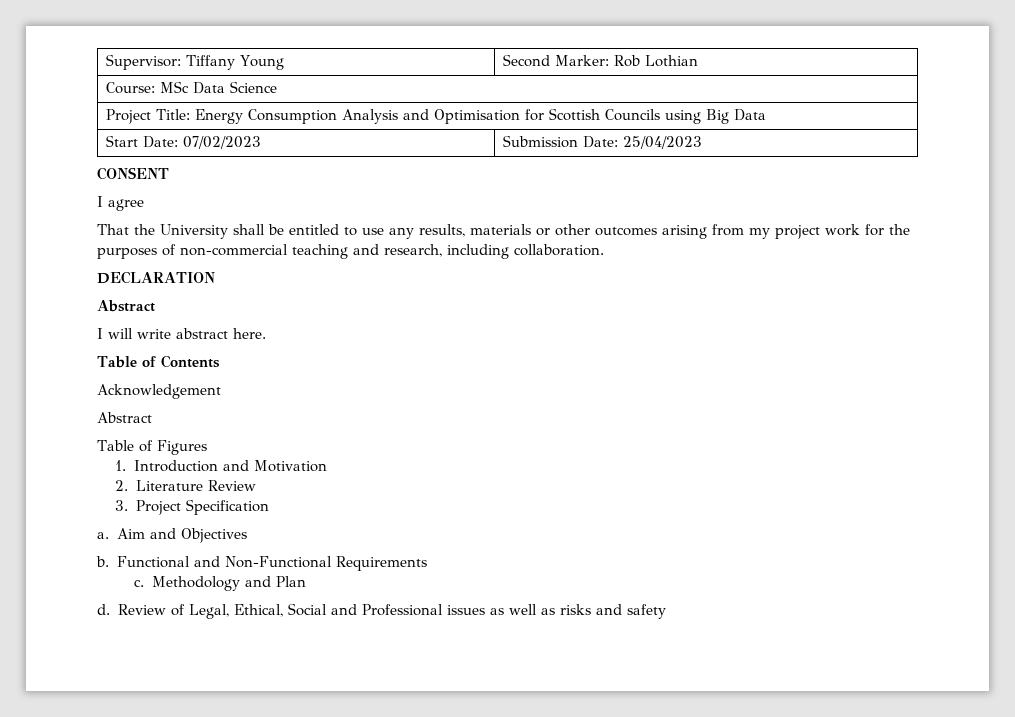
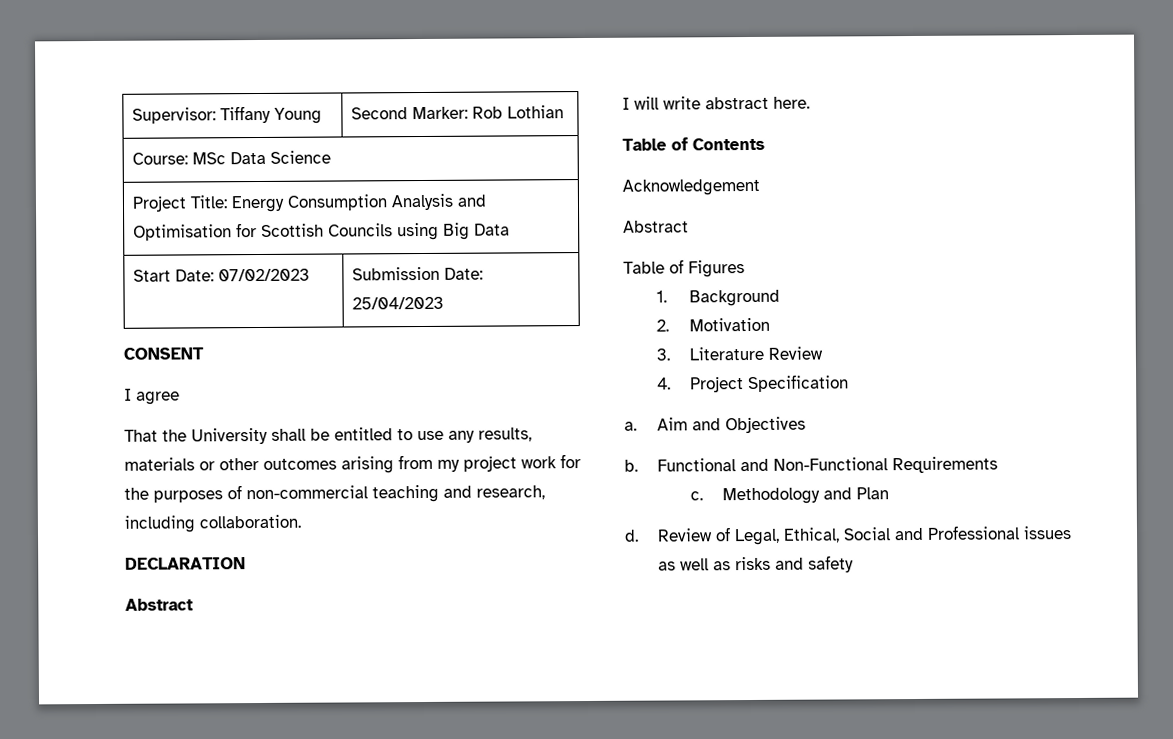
- 1. Introduction and Motivation
+ 1. Background
+ 2. Motivation
- 2. Literature Review
+ 3. Literature Review
- 3. Project Specification
+ 4. Project Specification

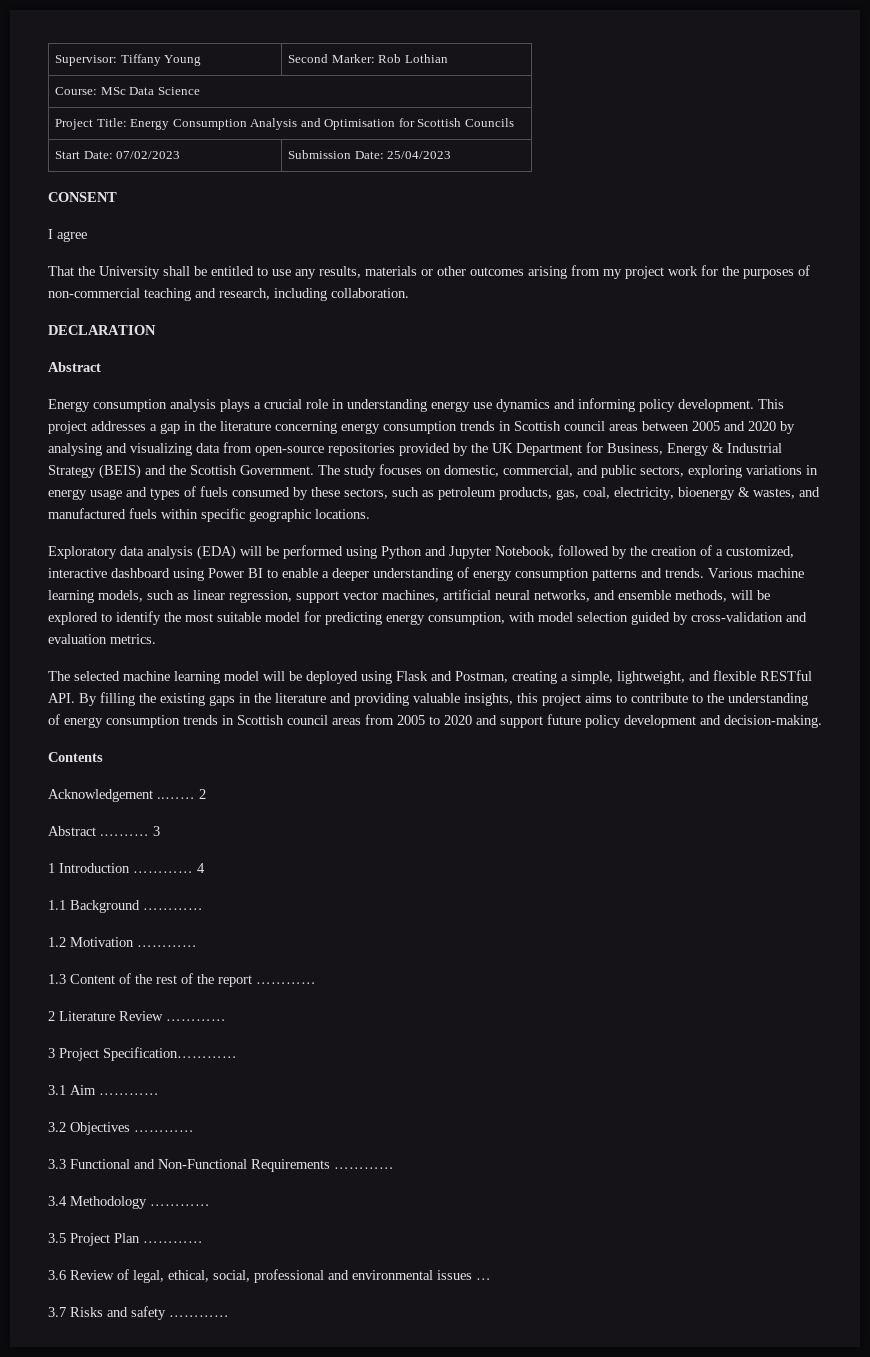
- Project Title: Energy Consumption Analysis and Optimisation for Scottish Councils using Big Data
+ Project Title: Energy Consumption Analysis and Optimisation for Scottish Councils
- I will write abstract here.
- Table of Contents
+ Energy consumption analysis plays a crucial role in understanding energy use dynamics and informing policy development. This project addresses a gap in the literature concerning energy consumption trends in Scottish council areas between 2005 and 2020 by analysing and visualizing data from open-source repositories provided by the UK Department for Business, Energy & Industrial Strategy (BEIS) and the Scottish Government. The study focuses on domestic, commercial, and public sectors, exploring variations in energy usage and types of fuels consumed by these sectors, such as petroleum products, gas, coal, electricity, bioenergy & wastes, and manufactured fuels within specific geographic locations.
+ Exploratory data analysis (EDA) will be performed using Python and Jupyter Notebook, followed by the creation of a customized, interactive dashboard using Power BI to enable a deeper understanding of energy consumption patterns and trends. Various machine learning models, such as linear regression, support vector machines, artificial neural networks, and ensemble methods, will be explored to identify the most suitable model for predicting energy consumption, with model selection guided by cross-validation and evaluation metrics.
+ The selected machine learning model will be deployed using Flask and Postman, creating a simple, lightweight, and flexible RESTful API. By filling the existing gaps in the literature and providing valuable insights, this project aims to contribute to the understanding of energy consumption trends in Scottish council areas from 2005 to 2020 and support future policy development and decision-making.
+ Contents
- Acknowledgement
- Abstract
- Table of Figures
- 1. Background
- 2. Motivation
- 3. Literature Review
- 4. Project Specification
- a. Aim and Objectives
- b. Functional and Non-Functional Requirements
- c. Methodology and Plan
- d. Review of Legal, Ethical, Social and Professional issues as well as risks and safety
+ Acknowledgement ..…… 2
+ Abstract .……… 3
+ 1 Introduction ………… 4
+ 1.1 Background …………
+ 1.2 Motivation …………
+ 1.3 Content of the rest of the report …………
+ 2 Literature Review …………
+ 3 Project Specification…………
+ 3.1 Aim …………
+ 3.2 Objectives …………
+ 3.3 Functional and Non-Functional Requirements …………
+ 3.4 Methodology …………
+ 3.5 Project Plan …………
+ 3.6 Review of legal, ethical, social, professional and environmental issues …
+ 3.7 Risks and safety …………

